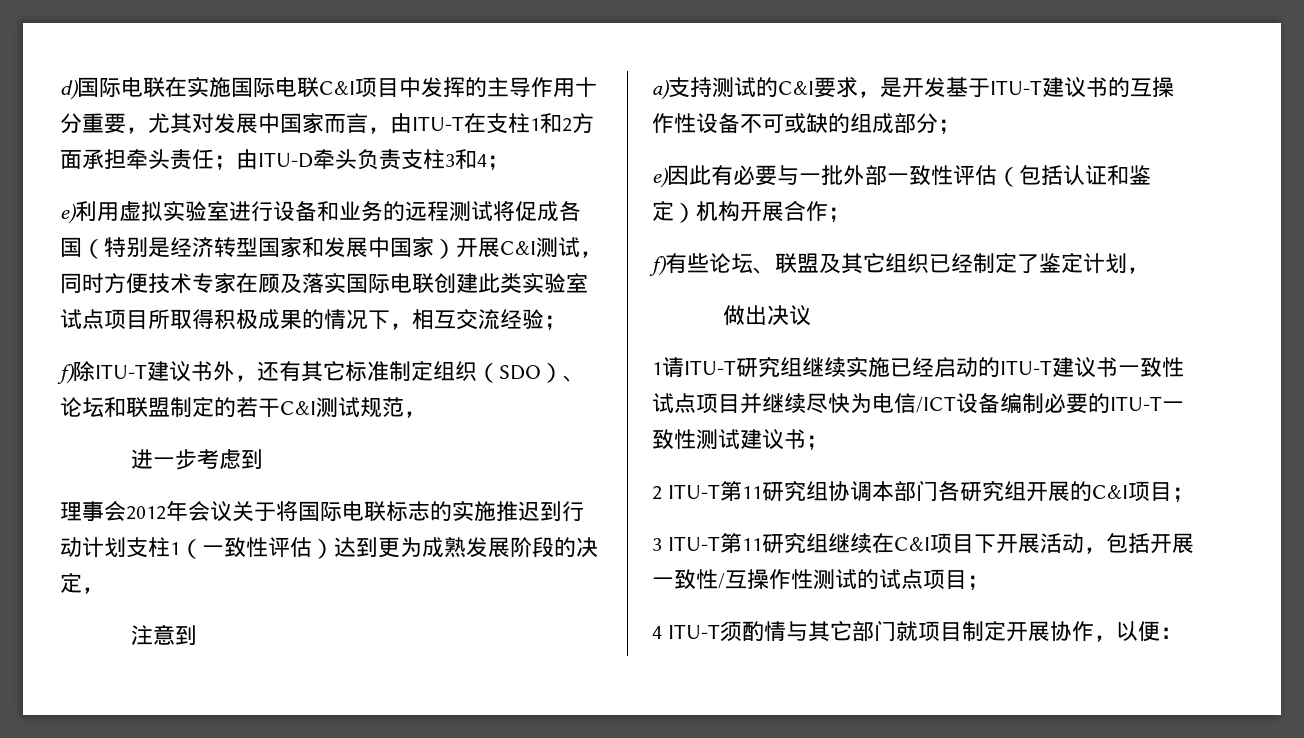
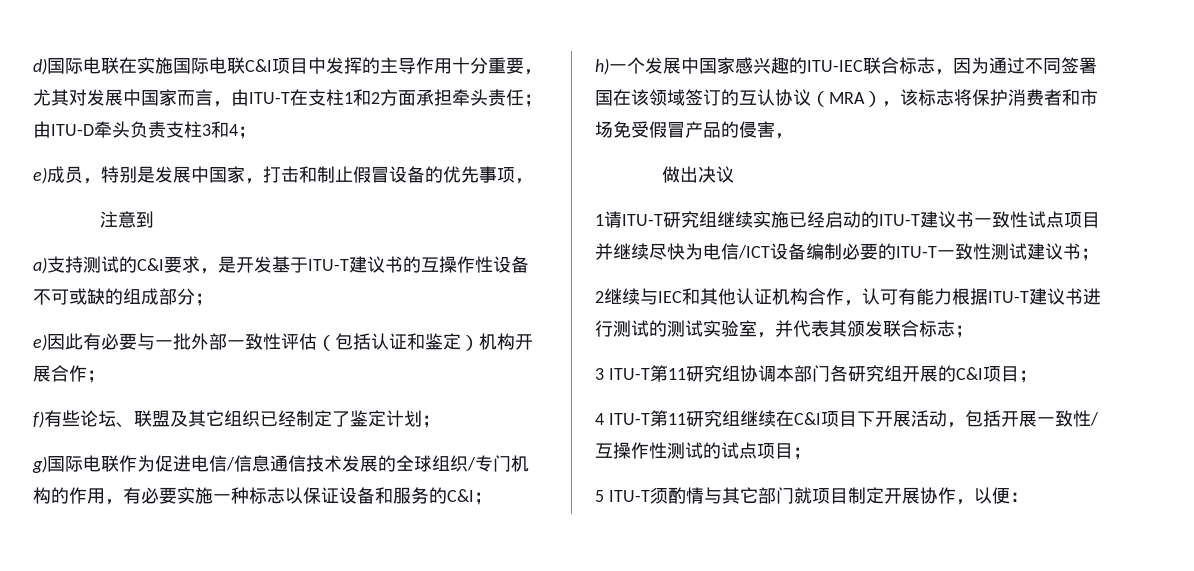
- e)利用虚拟实验室进行设备和业务的远程测试将促成各国（特别是经济转型国家和发展中国家）开展C&I测试，同时方便技术专家在顾及落实国际电联创建此类实验室试点项目所取得积极成果的情况下，相互交流经验；
- f)除ITU-T建议书外，还有其它标准制定组织（SDO）、论坛和联盟制定的若干C&I测试规范，
- 进一步考虑到
- 理事会2012年会议关于将国际电联标志的实施推迟到行动计划支柱1（一致性评估）达到更为成熟发展阶段的决定，
+ e)成员，特别是发展中国家，打击和制止假冒设备的优先事项，
- f)有些论坛、联盟及其它组织已经制定了鉴定计划，
+ f)有些论坛、联盟及其它组织已经制定了鉴定计划；
+ g)国际电联作为促进电信/信息通信技术发展的全球组织/专门机构的作用，有必要实施一种标志以保证设备和服务的C&I；
+ h)一个发展中国家感兴趣的ITU-IEC联合标志，因为通过不同签署国在该领域签订的互认协议（MRA），该标志将保护消费者和市场免受假冒产品的侵害，
- 2 ITU-T第11研究组协调本部门各研究组开展的C&I项目；
+ 2继续与IEC和其他认证机构合作，认可有能力根据ITU-T建议书进行测试的测试实验室，并代表其颁发联合标志；
+ 3 ITU-T第11研究组协调本部门各研究组开展的C&I项目；
- 3 ITU-T第11研究组继续在C&I项目下开展活动，包括开展一致性/互操作性测试的试点项目；
+ 4 ITU-T第11研究组继续在C&I项目下开展活动，包括开展一致性/互操作性测试的试点项目；
- 4 ITU-T须酌情与其它部门就项目制定开展协作，以便：
+ 5 ITU-T须酌情与其它部门就项目制定开展协作，以便：

